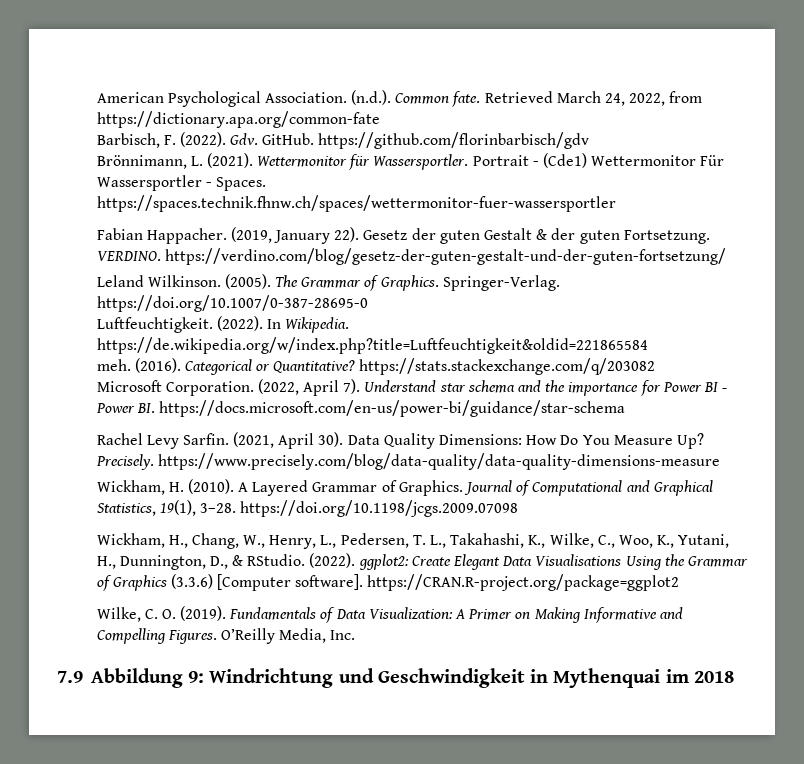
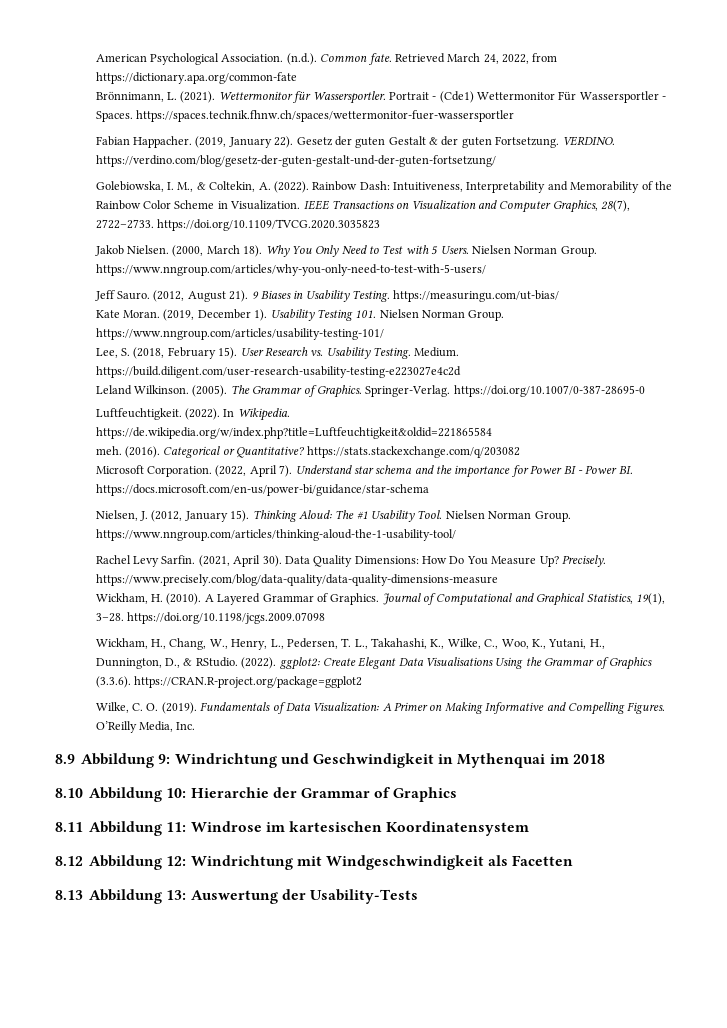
- Barbisch, F. (2022). Gdv. GitHub. https://github.com/florinbarbisch/gdv
+ Golebiowska, I. M., & Coltekin, A. (2022). Rainbow Dash: Intuitiveness, Interpretability and Memorability of the Rainbow Color Scheme in Visualization. IEEE Transactions on Visualization and Computer Graphics, 28(7), 2722–2733. https://doi.org/10.1109/TVCG.2020.3035823
+ Jakob Nielsen. (2000, March 18). Why You Only Need to Test with 5 Users. Nielsen Norman Group. https://www.nngroup.com/articles/why-you-only-need-to-test-with-5-users/
+ Jeff Sauro. (2012, August 21). 9 Biases in Usability Testing. https://measuringu.com/ut-bias/
+ Kate Moran. (2019, December 1). Usability Testing 101. Nielsen Norman Group. https://www.nngroup.com/articles/usability-testing-101/
+ Lee, S. (2018, February 15). User Research vs. Usability Testing. Medium. https://build.diligent.com/user-research-usability-testing-e223027e4c2d
+ Nielsen, J. (2012, January 15). Thinking Aloud: The #1 Usability Tool. Nielsen Norman Group. https://www.nngroup.com/articles/thinking-aloud-the-1-usability-tool/
- (2022). ggplot2: Create Elegant Data Visualisations Using the Grammar of Graphics (3.3.6) [Computer software]. https://CRAN.R-project.org/package=ggplot2
+ (2022). ggplot2: Create Elegant Data Visualisations Using the Grammar of Graphics (3.3.6). https://CRAN.R-project.org/package=ggplot2
- 7.9 Abbildung 9: Windrichtung und Geschwindigkeit in Mythenquai im 2018
+ 8.9 Abbildung 9: Windrichtung und Geschwindigkeit in Mythenquai im 2018
+ 8.10 Abbildung 10: Hierarchie der Grammar of Graphics
+ 8.11 Abbildung 11: Windrose im kartesischen Koordinatensystem
+ 8.12 Abbildung 12: Windrichtung mit Windgeschwindigkeit als Facetten
+ 8.13 Abbildung 13: Auswertung der Usability-Tests

